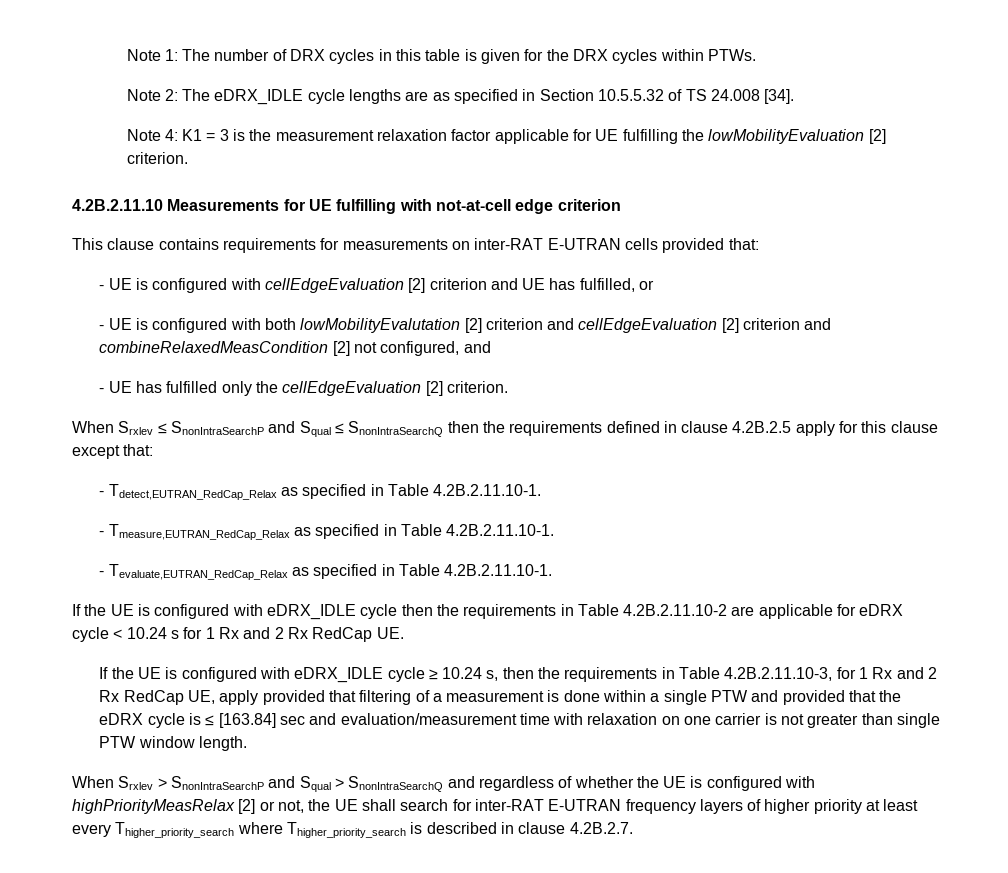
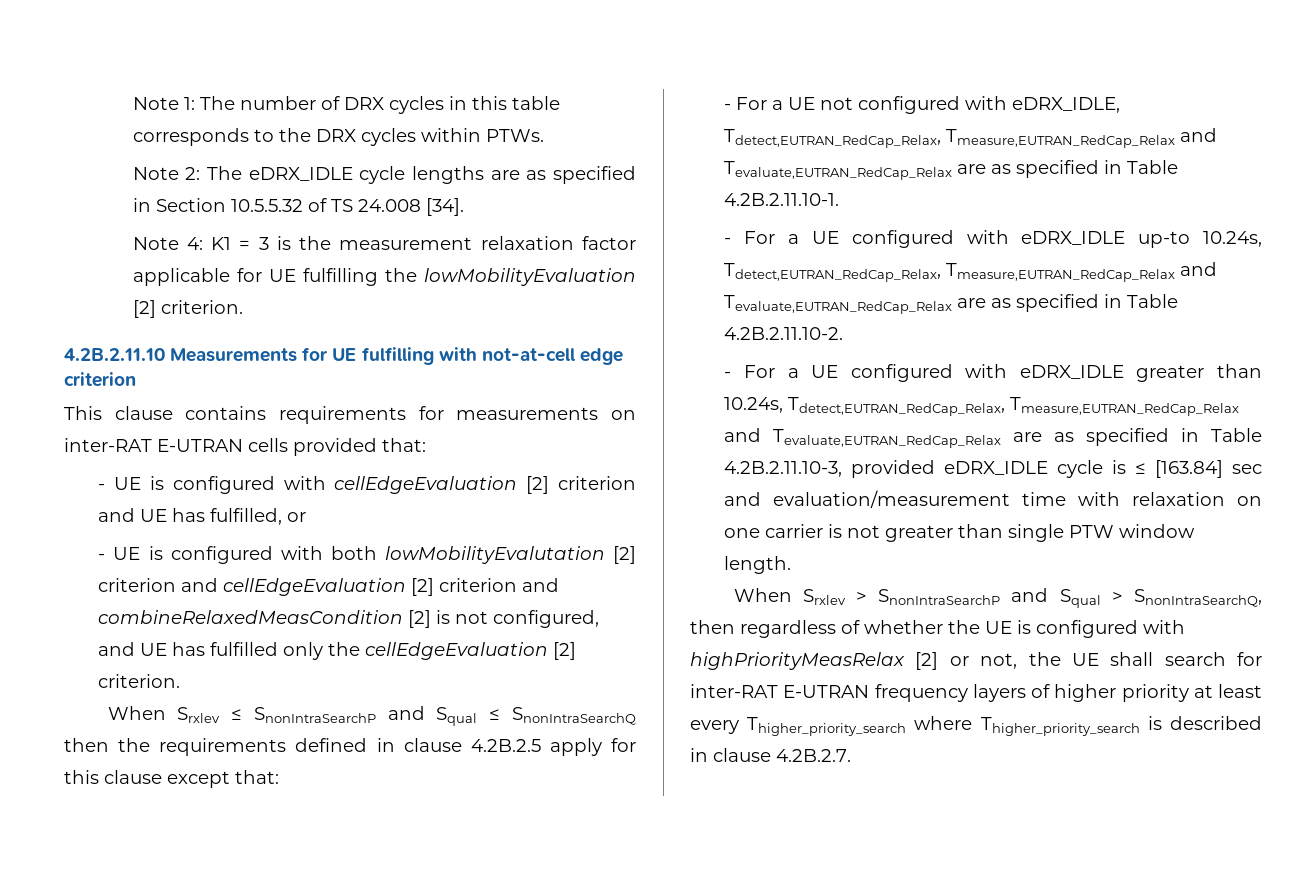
- Note 1: The number of DRX cycles in this table is given for the DRX cycles within PTWs.
+ Note 1: The number of DRX cycles in this table corresponds to the DRX cycles within PTWs.
- - UE is configured with both lowMobilityEvalutation [2] criterion and cellEdgeEvaluation [2] criterion and combineRelaxedMeasCondition [2] not configured, and
- - UE has fulfilled only the cellEdgeEvaluation [2] criterion.
+ - UE is configured with both lowMobilityEvalutation [2] criterion and cellEdgeEvaluation [2] criterion and combineRelaxedMeasCondition [2] is not configured, and UE has fulfilled only the cellEdgeEvaluation [2] criterion.
- - Tdetect,EUTRAN_RedCap_Relax as specified in Table 4.2B.2.11.10-1.
- - Tmeasure,EUTRAN_RedCap_Relax as specified in Table 4.2B.2.11.10-1.
- - Tevaluate,EUTRAN_RedCap_Relax as specified in Table 4.2B.2.11.10-1.
- If the UE is configured with eDRX_IDLE cycle then the requirements in Table 4.2B.2.11.10-2 are applicable for eDRX cycle < 10.24 s for 1 Rx and 2 Rx RedCap UE.
- If the UE is configured with eDRX_IDLE cycle ≥ 10.24 s, then the requirements in Table 4.2B.2.11.10-3, for 1 Rx and 2 Rx RedCap UE, apply provided that filtering of a measurement is done within a single PTW and provided that the eDRX cycle is ≤ [163.84] sec and evaluation/measurement time with relaxation on one carrier is not greater than single PTW window length.
+ - For a UE not configured with eDRX_IDLE, Tdetect,EUTRAN_RedCap_Relax, Tmeasure,EUTRAN_RedCap_Relax and Tevaluate,EUTRAN_RedCap_Relax are as specified in Table 4.2B.2.11.10-1.
+ - For a UE configured with eDRX_IDLE up-to 10.24s, Tdetect,EUTRAN_RedCap_Relax, Tmeasure,EUTRAN_RedCap_Relax and Tevaluate,EUTRAN_RedCap_Relax are as specified in Table 4.2B.2.11.10-2.
+ - For a UE configured with eDRX_IDLE greater than 10.24s, Tdetect,EUTRAN_RedCap_Relax, Tmeasure,EUTRAN_RedCap_Relax and Tevaluate,EUTRAN_RedCap_Relax are as specified in Table 4.2B.2.11.10-3, provided eDRX_IDLE cycle is ≤ [163.84] sec and evaluation/measurement time with relaxation on one carrier is not greater than single PTW window length.
- When Srxlev > SnonIntraSearchP and Squal > SnonIntraSearchQ and regardless of whether the UE is configured with highPriorityMeasRelax [2] or not, the UE shall search for inter-RAT E-UTRAN frequency layers of higher priority at least every Thigher_priority_search where Thigher_priority_search is described in clause 4.2B.2.7.
+ When Srxlev > SnonIntraSearchP and Squal > SnonIntraSearchQ, then regardless of whether the UE is configured with highPriorityMeasRelax [2] or not, the UE shall search for inter-RAT E-UTRAN frequency layers of higher priority at least every Thigher_priority_search where Thigher_priority_search is described in clause 4.2B.2.7.

